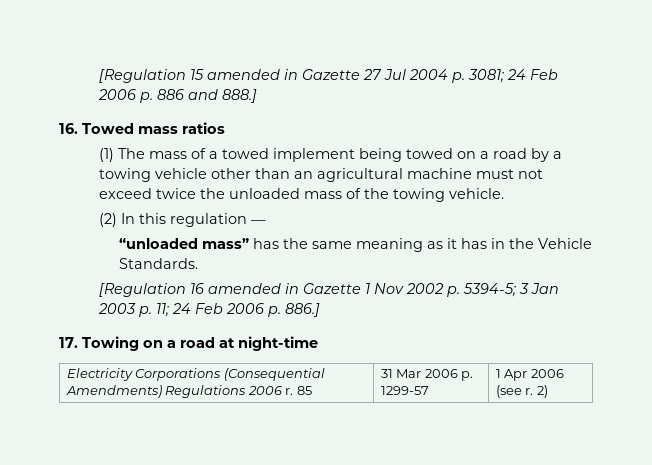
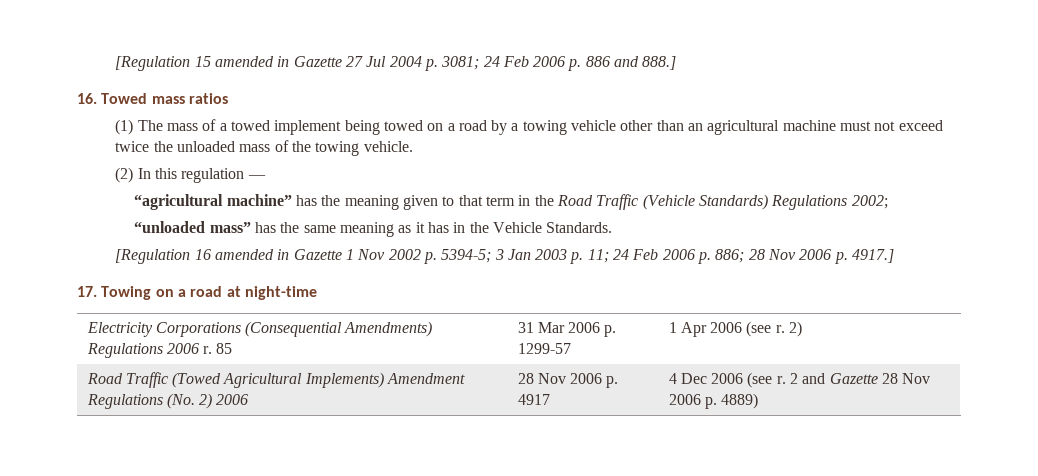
+ “agricultural machine” has the meaning given to that term in the Road Traffic (Vehicle Standards) Regulations 2002;
- [Regulation 16 amended in Gazette 1 Nov 2002 p. 5394-5; 3 Jan 2003 p. 11; 24 Feb 2006 p. 886.]
+ [Regulation 16 amended in Gazette 1 Nov 2002 p. 5394-5; 3 Jan 2003 p. 11; 24 Feb 2006 p. 886; 28 Nov 2006 p. 4917.]
+ Road Traffic (Towed Agricultural Implements) Amendment Regulations (No. 2) 2006 | 28 Nov 2006 p. 4917 | 4 Dec 2006 (see r. 2 and Gazette 28 Nov 2006 p. 4889)

